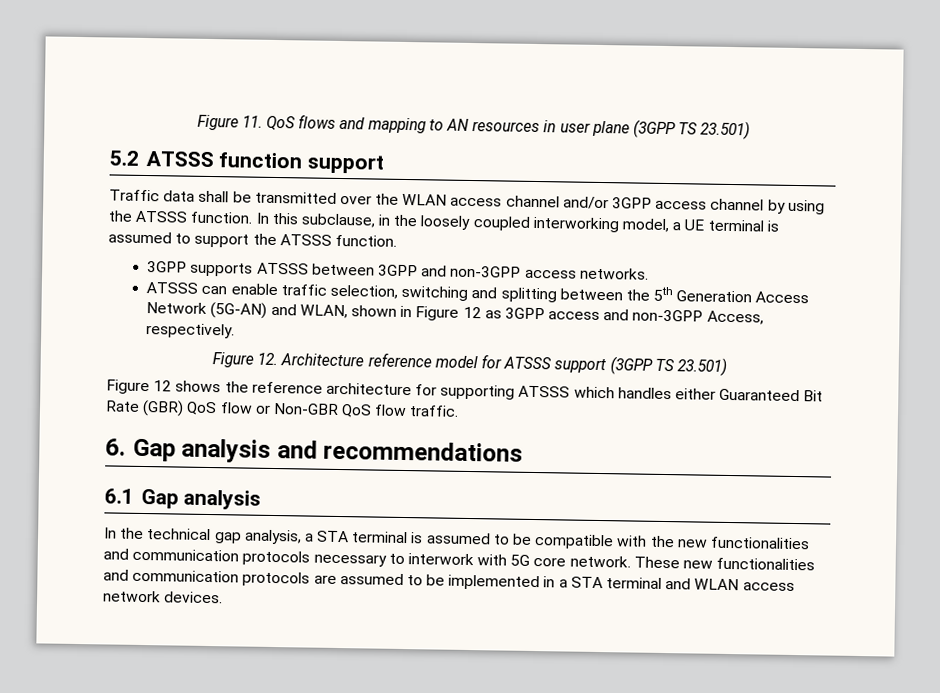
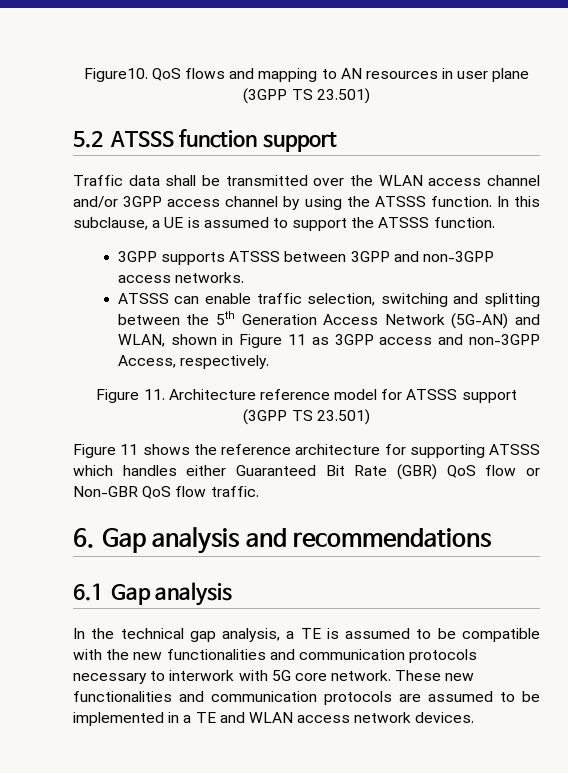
- Figure 11. QoS flows and mapping to AN resources in user plane (3GPP TS 23.501)
+ Figure10. QoS flows and mapping to AN resources in user plane (3GPP TS 23.501)
- In this subclause, in the loosely coupled interworking model, a UE terminal is assumed to support the ATSSS function.
+ In this subclause, a UE is assumed to support the ATSSS function.
- ATSSS can enable traffic selection, switching and splitting between the 5th Generation Access Network (5G-AN) and WLAN, shown in Figure 12 as 3GPP access and non-3GPP Access, respectively.
+ ATSSS can enable traffic selection, switching and splitting between the 5th Generation Access Network (5G-AN) and WLAN, shown in Figure 11 as 3GPP access and non-3GPP Access, respectively.
- Figure 12. Architecture reference model for ATSSS support (3GPP TS 23.501)
+ Figure 11. Architecture reference model for ATSSS support (3GPP TS 23.501)
- Figure 12 shows the reference architecture for supporting ATSSS which handles either Guaranteed Bit Rate (GBR) QoS flow or Non-GBR QoS flow traffic.
+ Figure 11 shows the reference architecture for supporting ATSSS which handles either Guaranteed Bit Rate (GBR) QoS flow or Non-GBR QoS flow traffic.
- In the technical gap analysis, a STA terminal is assumed to be compatible with the new functionalities and communication protocols necessary to interwork with 5G core network.
+ In the technical gap analysis, a TE is assumed to be compatible with the new functionalities and communication protocols necessary to interwork with 5G core network.
- These new functionalities and communication protocols are assumed to be implemented in a STA terminal and WLAN access network devices.
+ These new functionalities and communication protocols are assumed to be implemented in a TE and WLAN access network devices.

